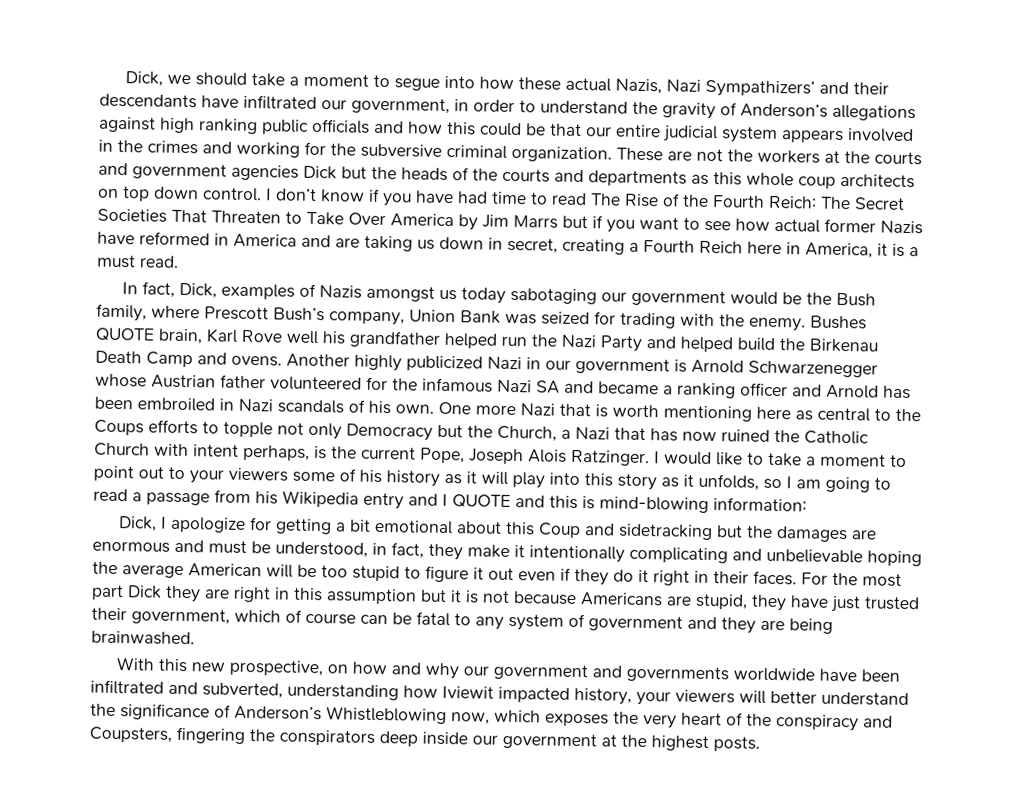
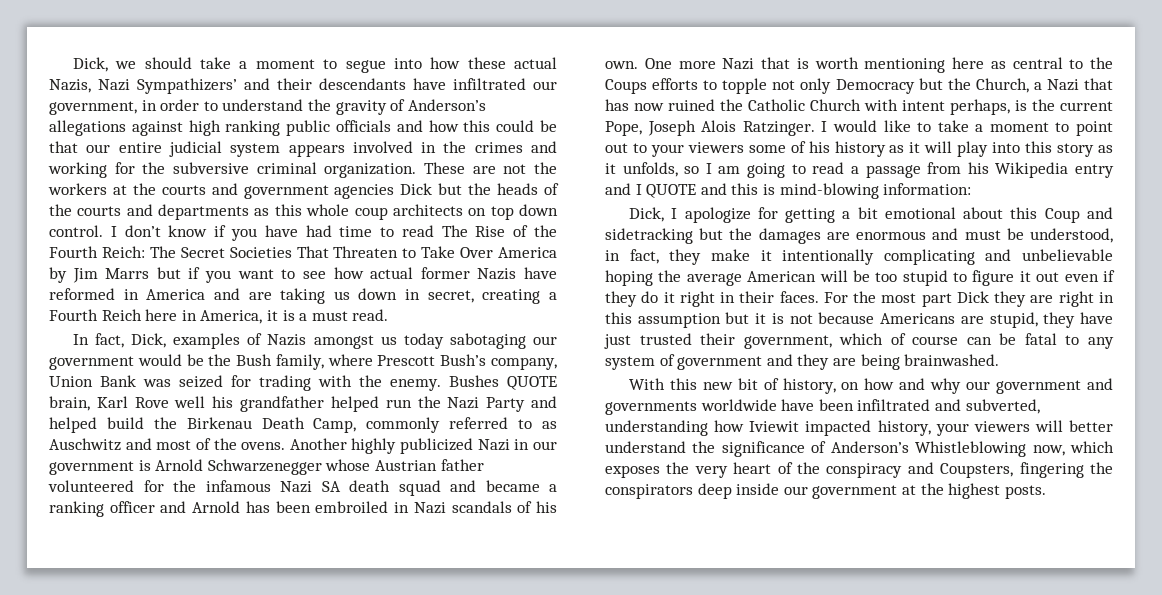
- Bushes QUOTE brain, Karl Rove well his grandfather helped run the Nazi Party and helped build the Birkenau Death Camp and ovens.
+ Bushes QUOTE brain, Karl Rove well his grandfather helped run the Nazi Party and helped build the Birkenau Death Camp, commonly referred to as Auschwitz and most of the ovens.
- Another highly publicized Nazi in our government is Arnold Schwarzenegger whose Austrian father volunteered for the infamous Nazi SA and became a ranking officer and Arnold has been embroiled in Nazi scandals of his own.
+ Another highly publicized Nazi in our government is Arnold Schwarzenegger whose Austrian father volunteered for the infamous Nazi SA death squad and became a ranking officer and Arnold has been embroiled in Nazi scandals of his own.
- With this new prospective, on how and why our government and governments worldwide have been infiltrated and subverted, understanding how Iviewit impacted history, your viewers will better understand the significance of Anderson’s Whistleblowing now, which exposes the very heart of the conspiracy and Coupsters, fingering the conspirators deep inside our government at the highest posts.
+ With this new bit of history, on how and why our government and governments worldwide have been infiltrated and subverted, understanding how Iviewit impacted history, your viewers will better understand the significance of Anderson’s Whistleblowing now, which exposes the very heart of the conspiracy and Coupsters, fingering the conspirators deep inside our government at the highest posts.

